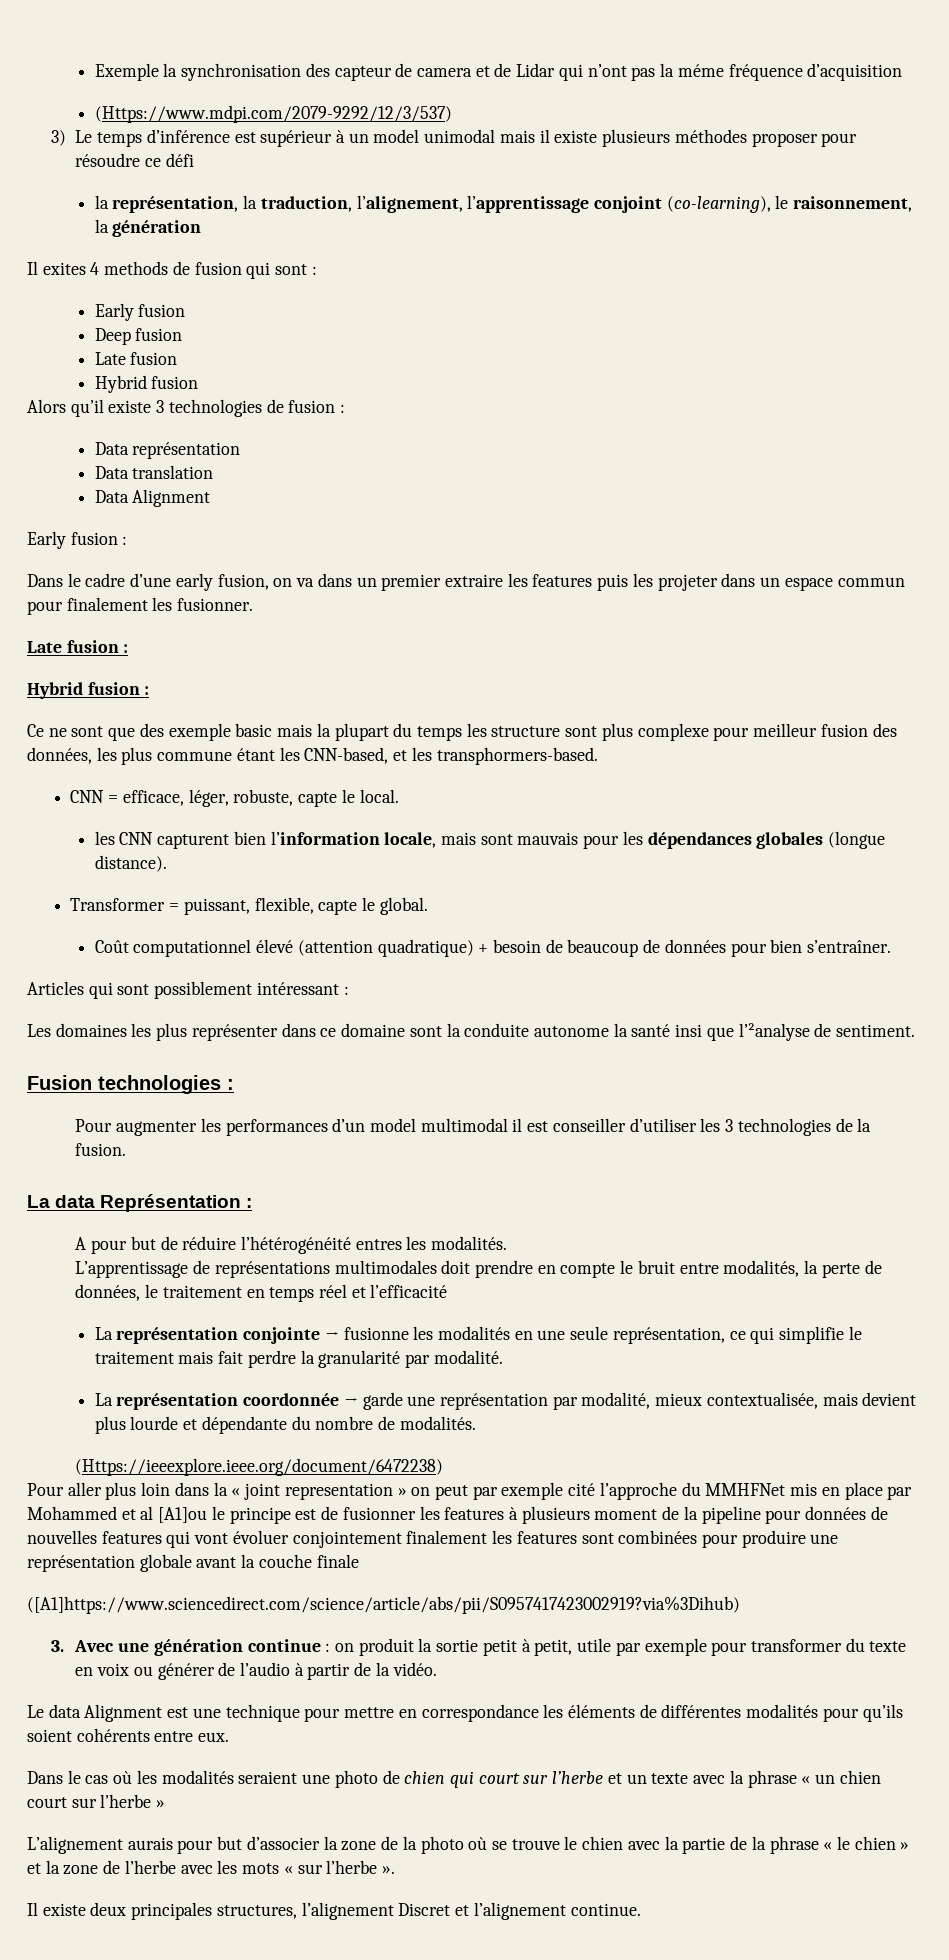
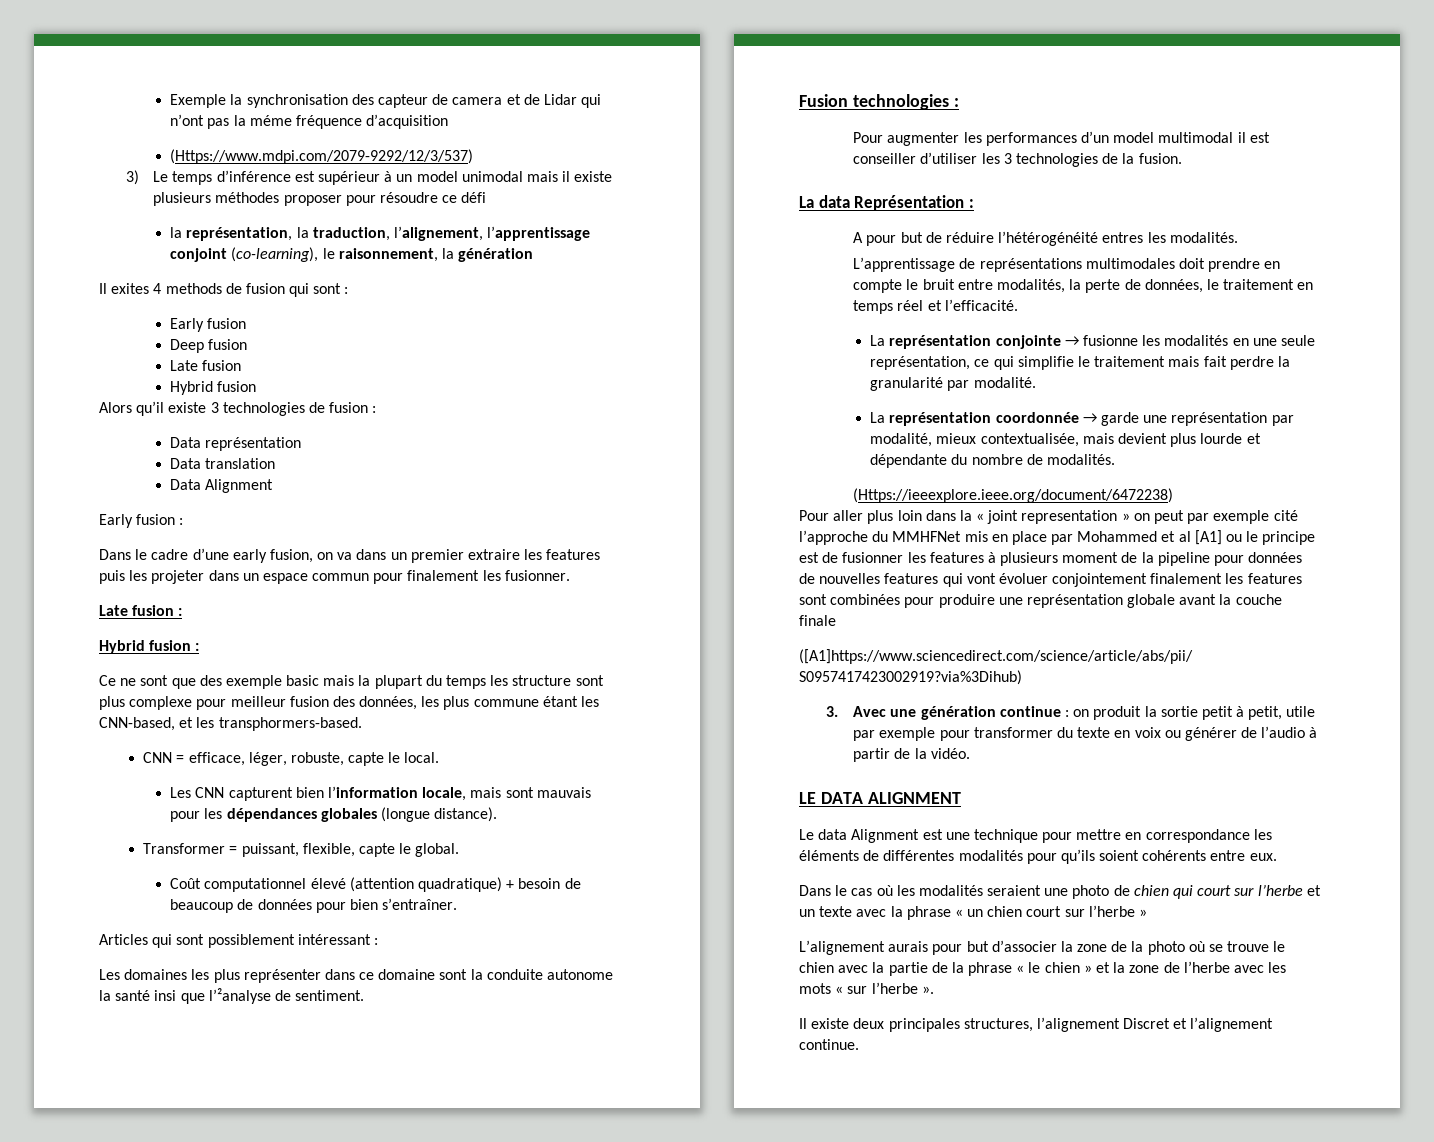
- les CNN capturent bien l’information locale, mais sont mauvais pour les dépendances globales (longue distance).
+ Les CNN capturent bien l’information locale, mais sont mauvais pour les dépendances globales (longue distance).
- L’apprentissage de représentations multimodales doit prendre en compte le bruit entre modalités, la perte de données, le traitement en temps réel et l’efficacité
+ L’apprentissage de représentations multimodales doit prendre en compte le bruit entre modalités, la perte de données, le traitement en temps réel et l’efficacité.
- Pour aller plus loin dans la « joint representation » on peut par exemple cité l’approche du MMHFNet mis en place par Mohammed et al [A1]ou le principe est de fusionner les features à plusieurs moment de la pipeline pour données de nouvelles features qui vont évoluer conjointement finalement les features sont combinées pour produire une représentation globale avant la couche finale
+ Pour aller plus loin dans la « joint representation » on peut par exemple cité l’approche du MMHFNet mis en place par Mohammed et al [A1] ou le principe est de fusionner les features à plusieurs moment de la pipeline pour données de nouvelles features qui vont évoluer conjointement finalement les features sont combinées pour produire une représentation globale avant la couche finale
+ LE DATA ALIGNMENT

